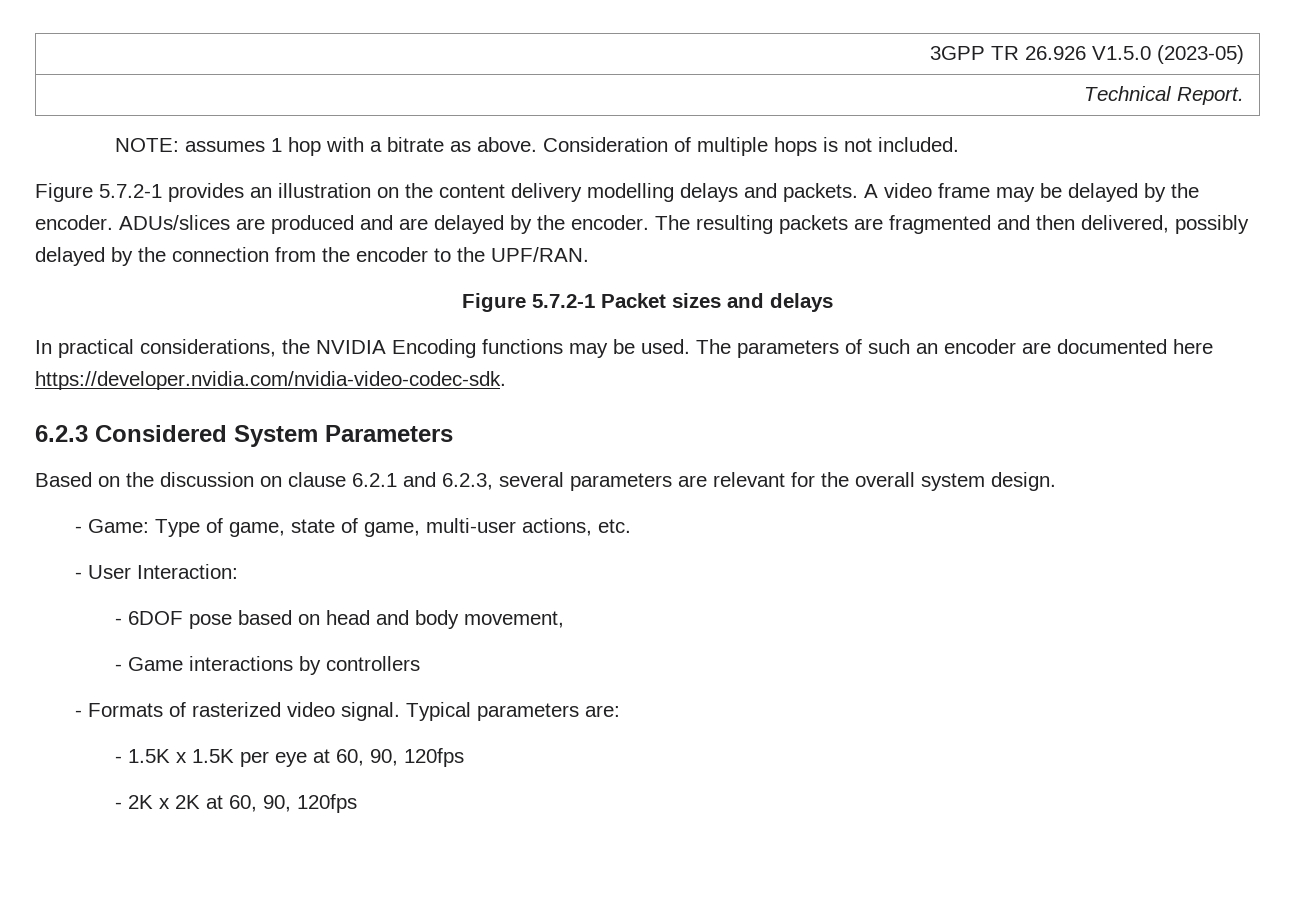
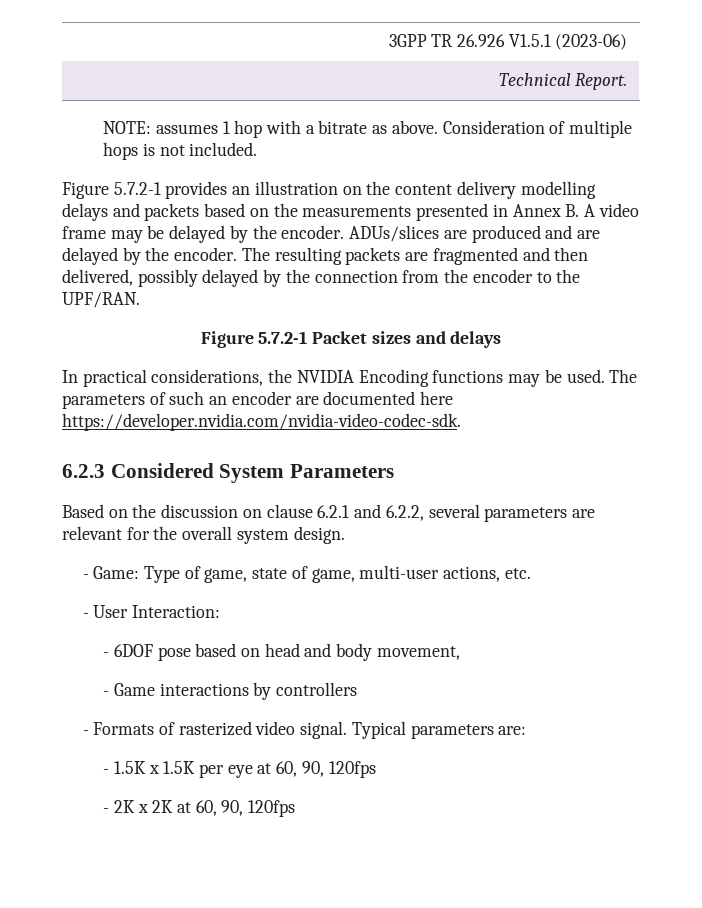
- 3GPP TR 26.926 V1.5.0 (2023-05)
+ 3GPP TR 26.926 V1.5.1 (2023-06)
- Figure 5.7.2-1 provides an illustration on the content delivery modelling delays and packets. A video frame may be delayed by the encoder.
+ Figure 5.7.2-1 provides an illustration on the content delivery modelling delays and packets based on the measurements presented in Annex B. A video frame may be delayed by the encoder.
- Based on the discussion on clause 6.2.1 and 6.2.3, several parameters are relevant for the overall system design.
+ Based on the discussion on clause 6.2.1 and 6.2.2, several parameters are relevant for the overall system design.

